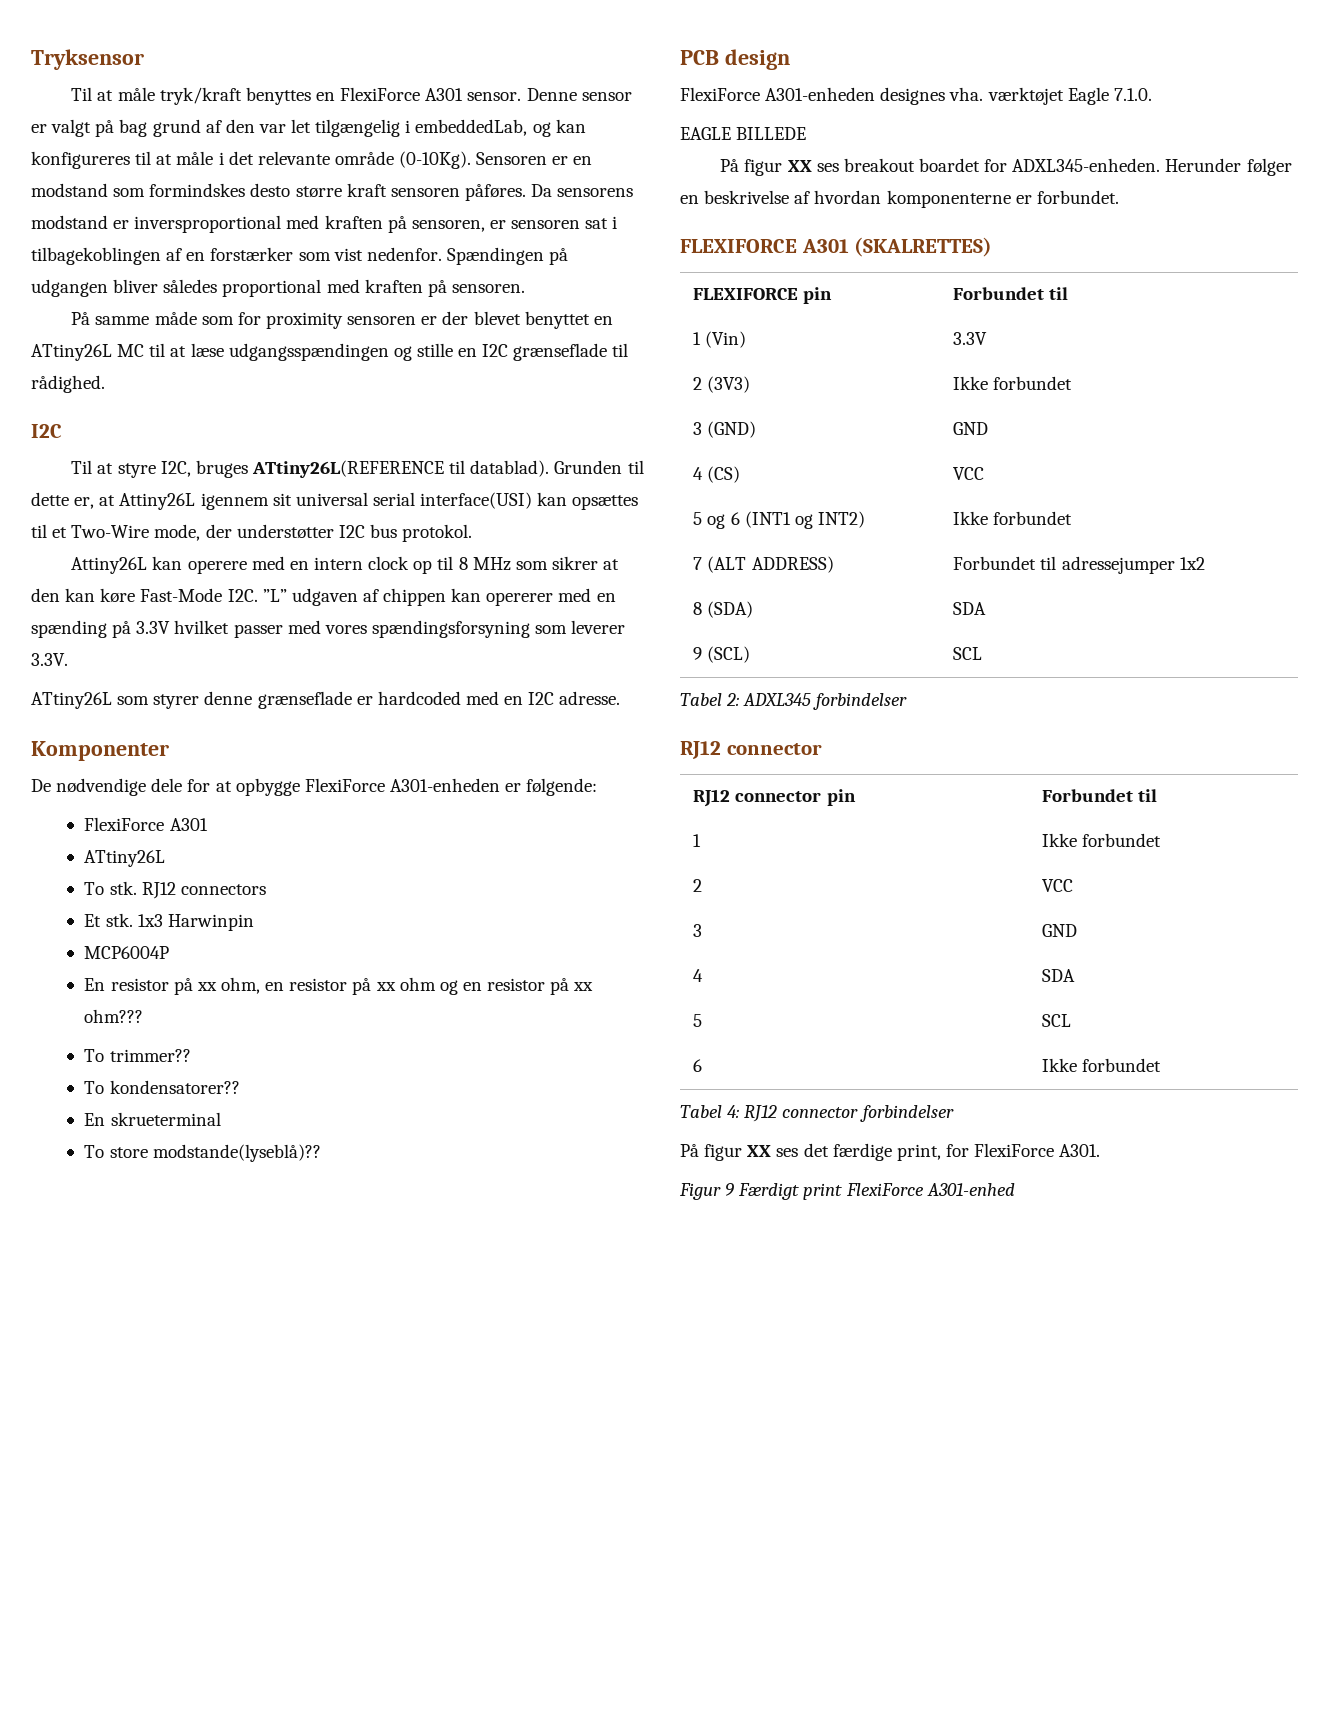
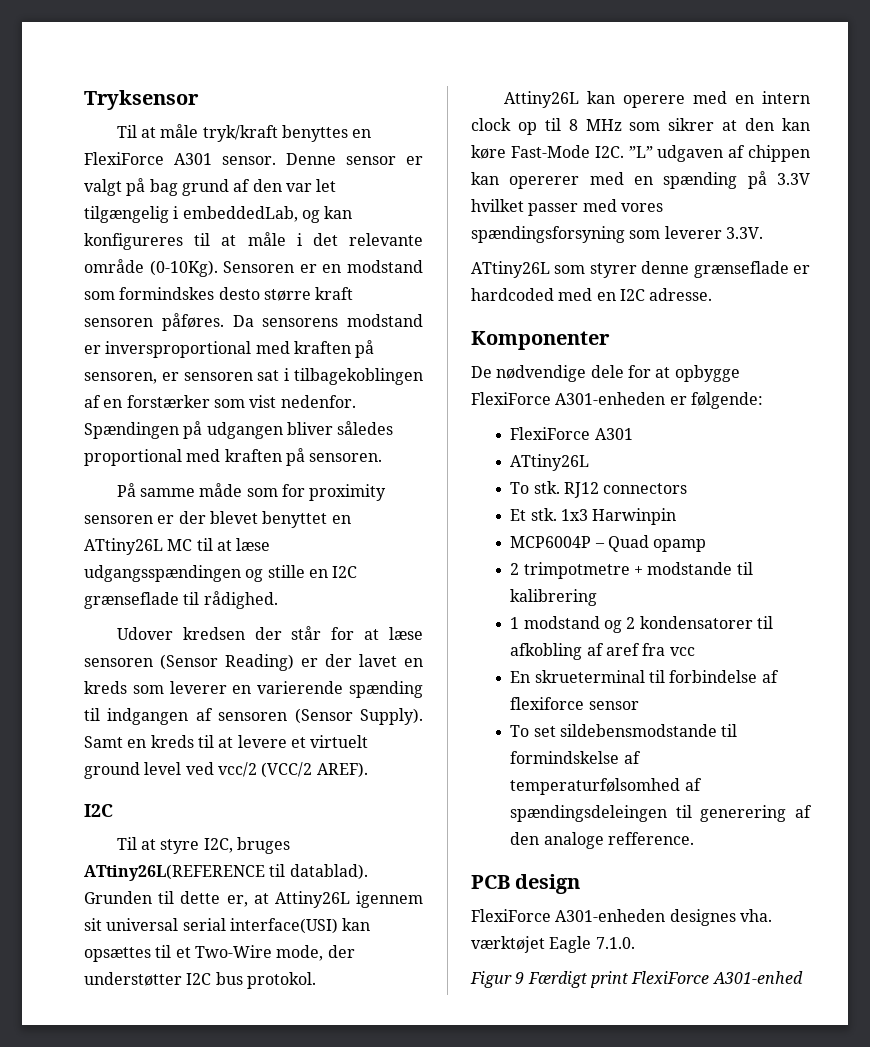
+ Udover kredsen der står for at læse sensoren (Sensor Reading) er der lavet en kreds som leverer en varierende spænding til indgangen af sensoren (Sensor Supply). Samt en kreds til at levere et virtuelt ground level ved vcc/2 (VCC/2 AREF).
- MCP6004P
- En resistor på xx ohm, en resistor på xx ohm og en resistor på xx ohm???
- To trimmer??
- To kondensatorer??
- En skrueterminal
- To store modstande(lyseblå)??
+ MCP6004P – Quad opamp
+ 2 trimpotmetre + modstande til kalibrering
+ 1 modstand og 2 kondensatorer til afkobling af aref fra vcc
+ En skrueterminal til forbindelse af flexiforce sensor
+ To set sildebensmodstande til formindskelse af temperaturfølsomhed af spændingsdeleingen til generering af den analoge refference.
- EAGLE BILLEDE
- På figur XX ses breakout boardet for ADXL345-enheden. Herunder følger en beskrivelse af hvordan komponenterne er forbundet.
- FLEXIFORCE A301 (SKALRETTES)
- FLEXIFORCE pin | Forbundet til
- 1 (Vin) | 3.3V
- 2 (3V3) | Ikke forbundet
- 3 (GND) | GND
- 4 (CS) | VCC
- 5 og 6 (INT1 og INT2) | Ikke forbundet
- 7 (ALT ADDRESS) | Forbundet til adressejumper 1x2
- 8 (SDA) | SDA
- 9 (SCL) | SCL
- Tabel 2: ADXL345 forbindelser
- RJ12 connector
- RJ12 connector pin | Forbundet til
- 1 | Ikke forbundet
- 2 | VCC
- 3 | GND
- 4 | SDA
- 5 | SCL
- 6 | Ikke forbundet
- Tabel 4: RJ12 connector forbindelser
- På figur XX ses det færdige print, for FlexiForce A301.

